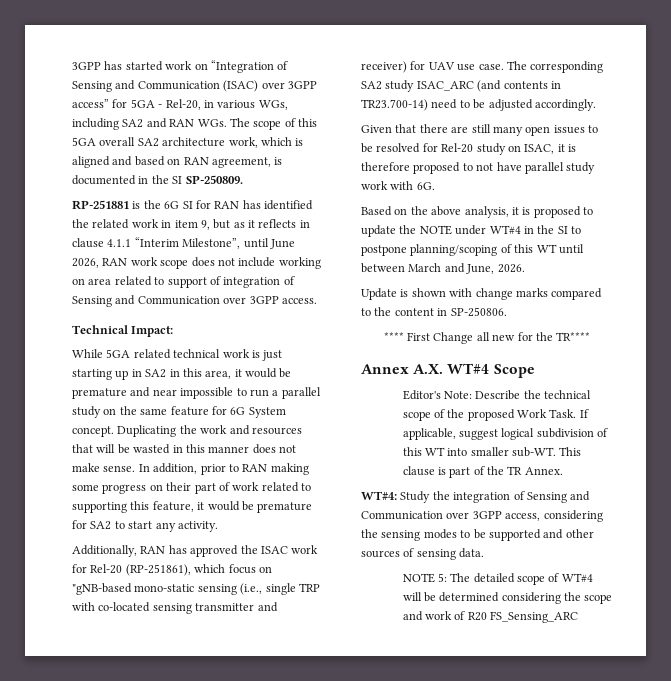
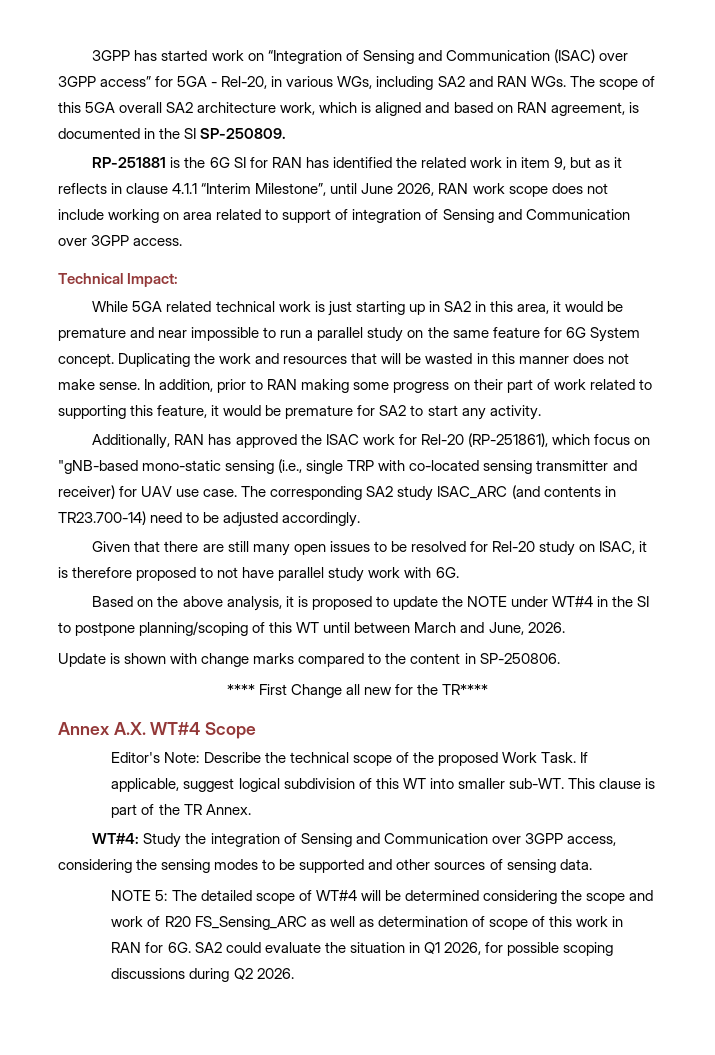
- NOTE 5: The detailed scope of WT#4 will be determined considering the scope and work of R20 FS_Sensing_ARC
+ NOTE 5: The detailed scope of WT#4 will be determined considering the scope and work of R20 FS_Sensing_ARC as well as determination of scope of this work in RAN for 6G. SA2 could evaluate the situation in Q1 2026, for possible scoping discussions during Q2 2026.

